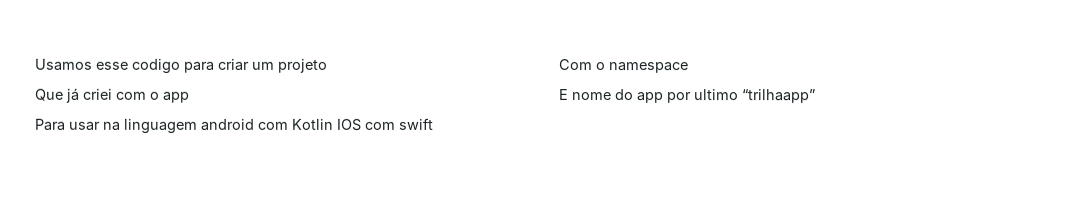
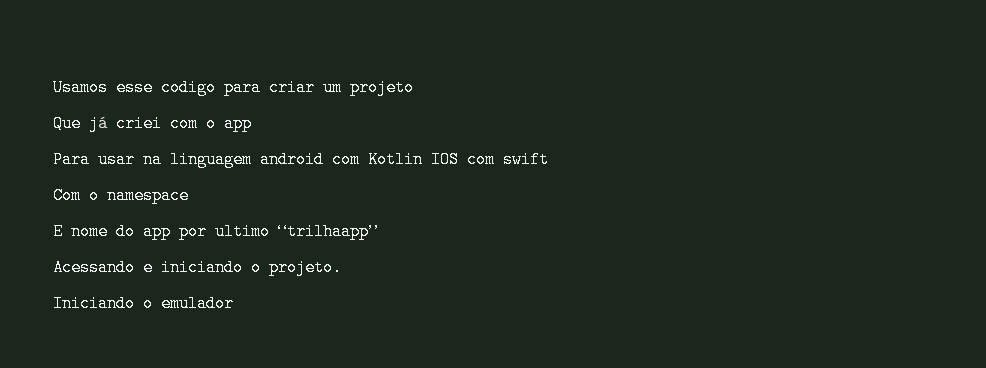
+ Acessando e iniciando o projeto.
+ Iniciando o emulador

